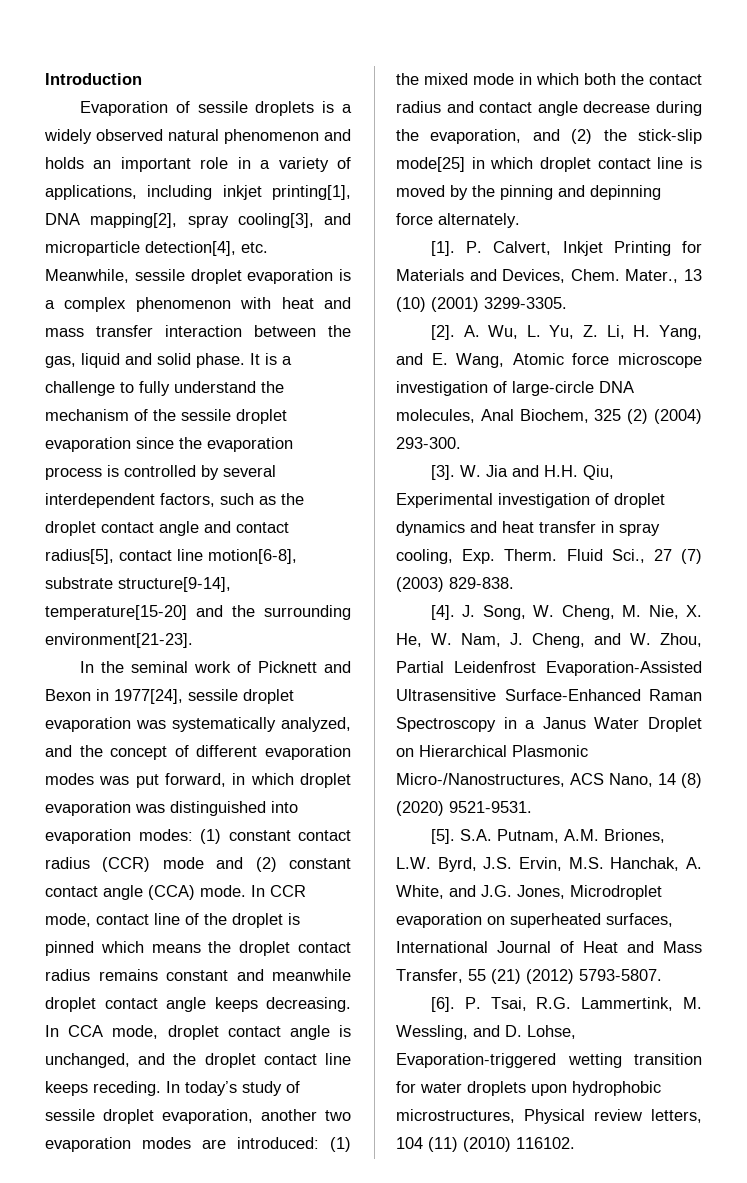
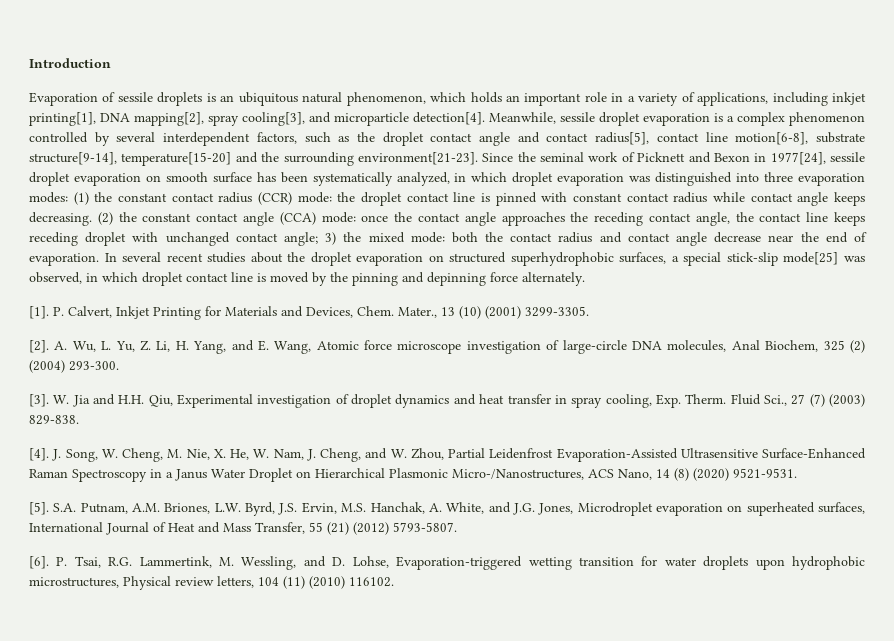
- Evaporation of sessile droplets is a widely observed natural phenomenon and holds an important role in a variety of applications, including inkjet printing[1], DNA mapping[2], spray cooling[3], and microparticle detection[4], etc. Meanwhile, sessile droplet evaporation is a complex phenomenon with heat and mass transfer interaction between the gas, liquid and solid phase. It is a challenge to fully understand the mechanism of the sessile droplet evaporation since the evaporation process is controlled by several interdependent factors, such as the droplet contact angle and contact radius[5], contact line motion[6-8], substrate structure[9-14], temperature[15-20] and the surrounding environment[21-23].
- In the seminal work of Picknett and Bexon in 1977[24], sessile droplet evaporation was systematically analyzed, and the concept of different evaporation modes was put forward, in which droplet evaporation was distinguished into evaporation modes:
+ Evaporation of sessile droplets is an ubiquitous natural phenomenon, which holds an important role in a variety of applications, including inkjet printing[1], DNA mapping[2], spray cooling[3], and microparticle detection[4]. Meanwhile, sessile droplet evaporation is a complex phenomenon controlled by several interdependent factors, such as the droplet contact angle and contact radius[5], contact line motion[6-8], substrate structure[9-14], temperature[15-20] and the surrounding environment[21-23]. Since the seminal work of Picknett and Bexon in 1977[24], sessile droplet evaporation on smooth surface has been systematically analyzed, in which droplet evaporation was distinguished into three evaporation modes:
- (1) constant contact radius (CCR) mode and (2) constant contact angle (CCA) mode. In CCR mode, contact line of the droplet is pinned which means the droplet contact radius remains constant and meanwhile droplet contact angle keeps decreasing. In CCA mode, droplet contact angle is unchanged, and the droplet contact line keeps receding. In today’s study of sessile droplet evaporation, another two evaporation modes are introduced: (1) the mixed mode in which both the contact radius and contact angle decrease during the evaporation, and (2) the stick-slip mode[25] in which droplet contact line is moved by the pinning and depinning force alternately.
+ (1) the constant contact radius (CCR) mode: the droplet contact line is pinned with constant contact radius while contact angle keeps decreasing. (2) the constant contact angle (CCA) mode: once the contact angle approaches the receding contact angle, the contact line keeps receding droplet with unchanged contact angle; 3) the mixed mode: both the contact radius and contact angle decrease near the end of evaporation. In several recent studies about the droplet evaporation on structured superhydrophobic surfaces, a special stick-slip mode[25] was observed, in which droplet contact line is moved by the pinning and depinning force alternately.

